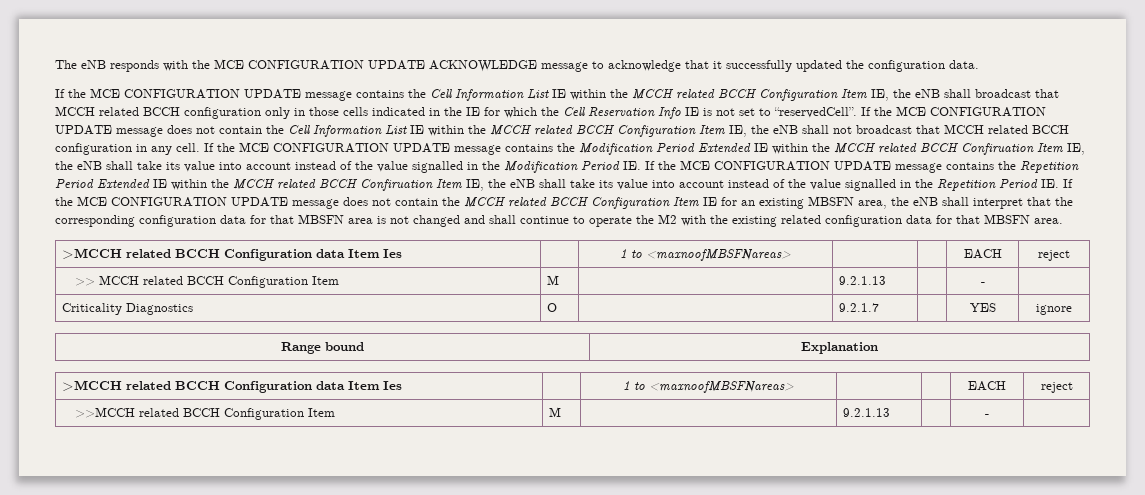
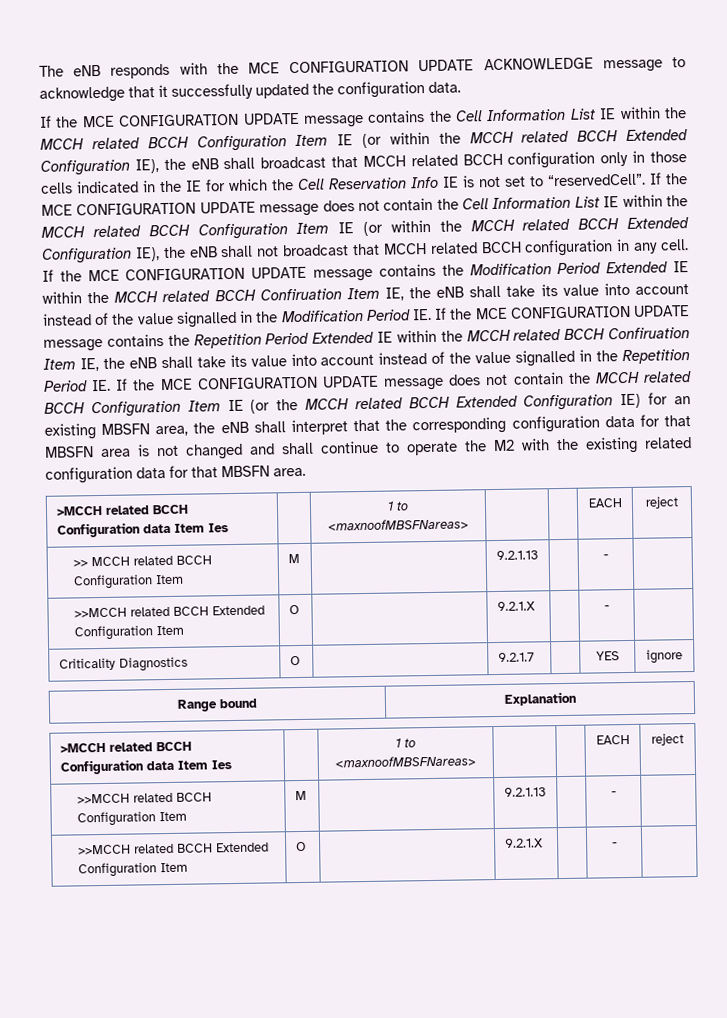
- If the MCE CONFIGURATION UPDATE message contains the Cell Information List IE within the MCCH related BCCH Configuration Item IE, the eNB shall broadcast that MCCH related BCCH configuration only in those cells indicated in the IE for which the Cell Reservation Info IE is not set to “reservedCell”.
+ If the MCE CONFIGURATION UPDATE message contains the Cell Information List IE within the MCCH related BCCH Configuration Item IE (or within the MCCH related BCCH Extended Configuration IE), the eNB shall broadcast that MCCH related BCCH configuration only in those cells indicated in the IE for which the Cell Reservation Info IE is not set to “reservedCell”.
- If the MCE CONFIGURATION UPDATE message does not contain the Cell Information List IE within the MCCH related BCCH Configuration Item IE, the eNB shall not broadcast that MCCH related BCCH configuration in any cell.
+ If the MCE CONFIGURATION UPDATE message does not contain the Cell Information List IE within the MCCH related BCCH Configuration Item IE (or within the MCCH related BCCH Extended Configuration IE), the eNB shall not broadcast that MCCH related BCCH configuration in any cell.
- If the MCE CONFIGURATION UPDATE message contains the Modification Period Extended IE within the MCCH related BCCH Confiruation Item IE, the eNB shall take its value into account instead of the value signalled in the Modification Period IE. If the MCE CONFIGURATION UPDATE message contains the Repetition Period Extended IE within the MCCH related BCCH Confiruation Item IE, the eNB shall take its value into account instead of the value signalled in the Repetition Period IE. If the MCE CONFIGURATION UPDATE message does not contain the MCCH related BCCH Configuration Item IE for an existing MBSFN area, the eNB shall interpret that the corresponding configuration data for that MBSFN area is not changed and shall continue to operate the M2 with the existing related configuration data for that MBSFN area.
+ If the MCE CONFIGURATION UPDATE message contains the Modification Period Extended IE within the MCCH related BCCH Confiruation Item IE, the eNB shall take its value into account instead of the value signalled in the Modification Period IE. If the MCE CONFIGURATION UPDATE message contains the Repetition Period Extended IE within the MCCH related BCCH Confiruation Item IE, the eNB shall take its value into account instead of the value signalled in the Repetition Period IE. If the MCE CONFIGURATION UPDATE message does not contain the MCCH related BCCH Configuration Item IE (or the MCCH related BCCH Extended Configuration IE) for an existing MBSFN area, the eNB shall interpret that the corresponding configuration data for that MBSFN area is not changed and shall continue to operate the M2 with the existing related configuration data for that MBSFN area.
  >> MCCH related BCCH Configuration Item | M | | 9.2.1.13 | | - |
+ >>MCCH related BCCH Extended Configuration Item | O | | 9.2.1.X | | - |
  >>MCCH related BCCH Configuration Item | M | | 9.2.1.13 | | - |
+ >>MCCH related BCCH Extended Configuration Item | O | | 9.2.1.X | | - |

